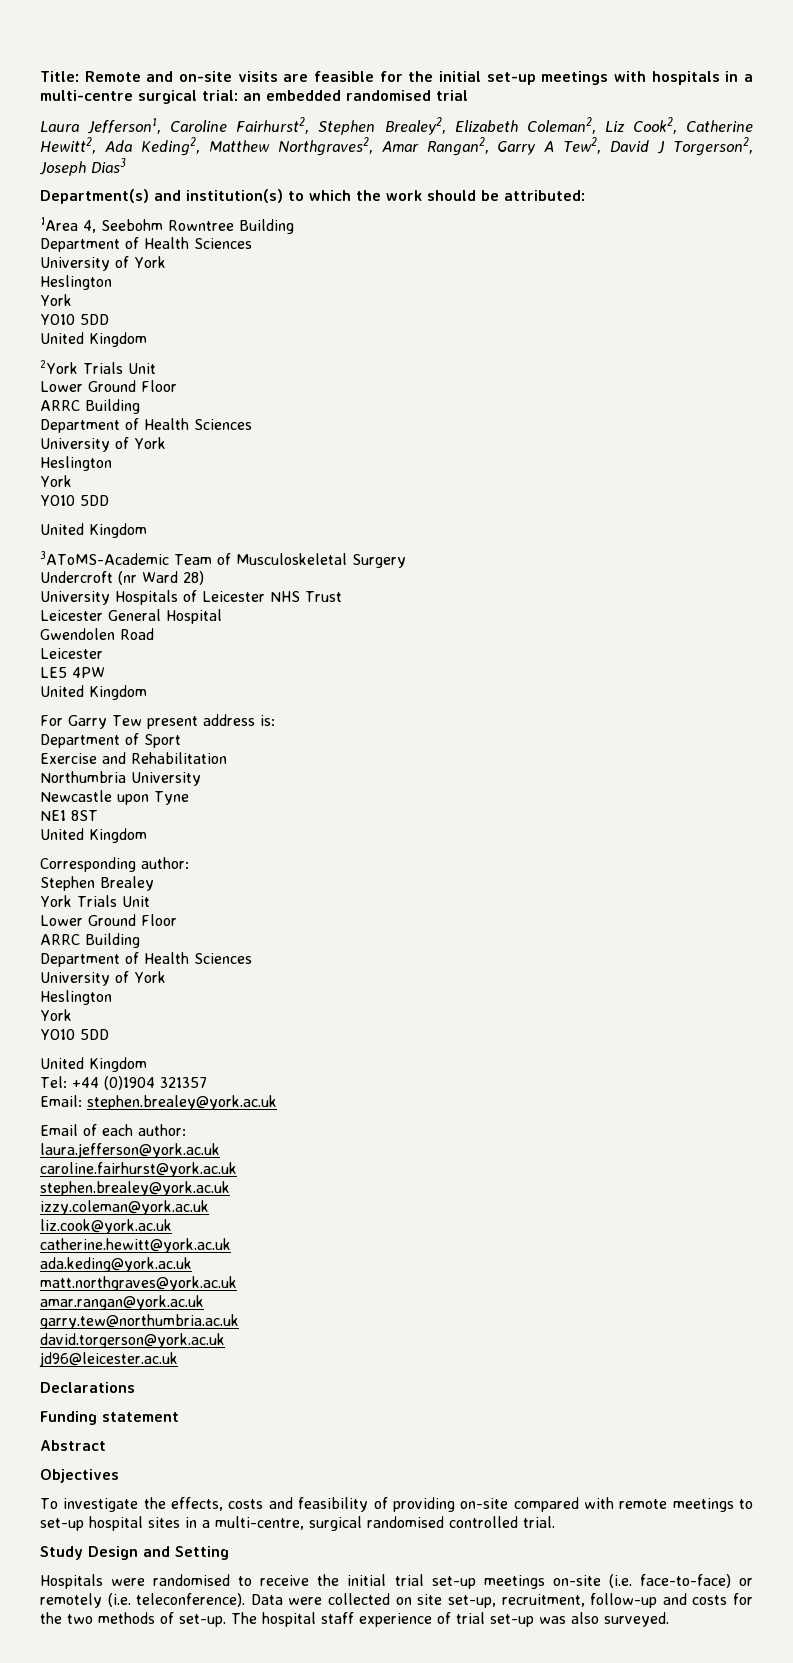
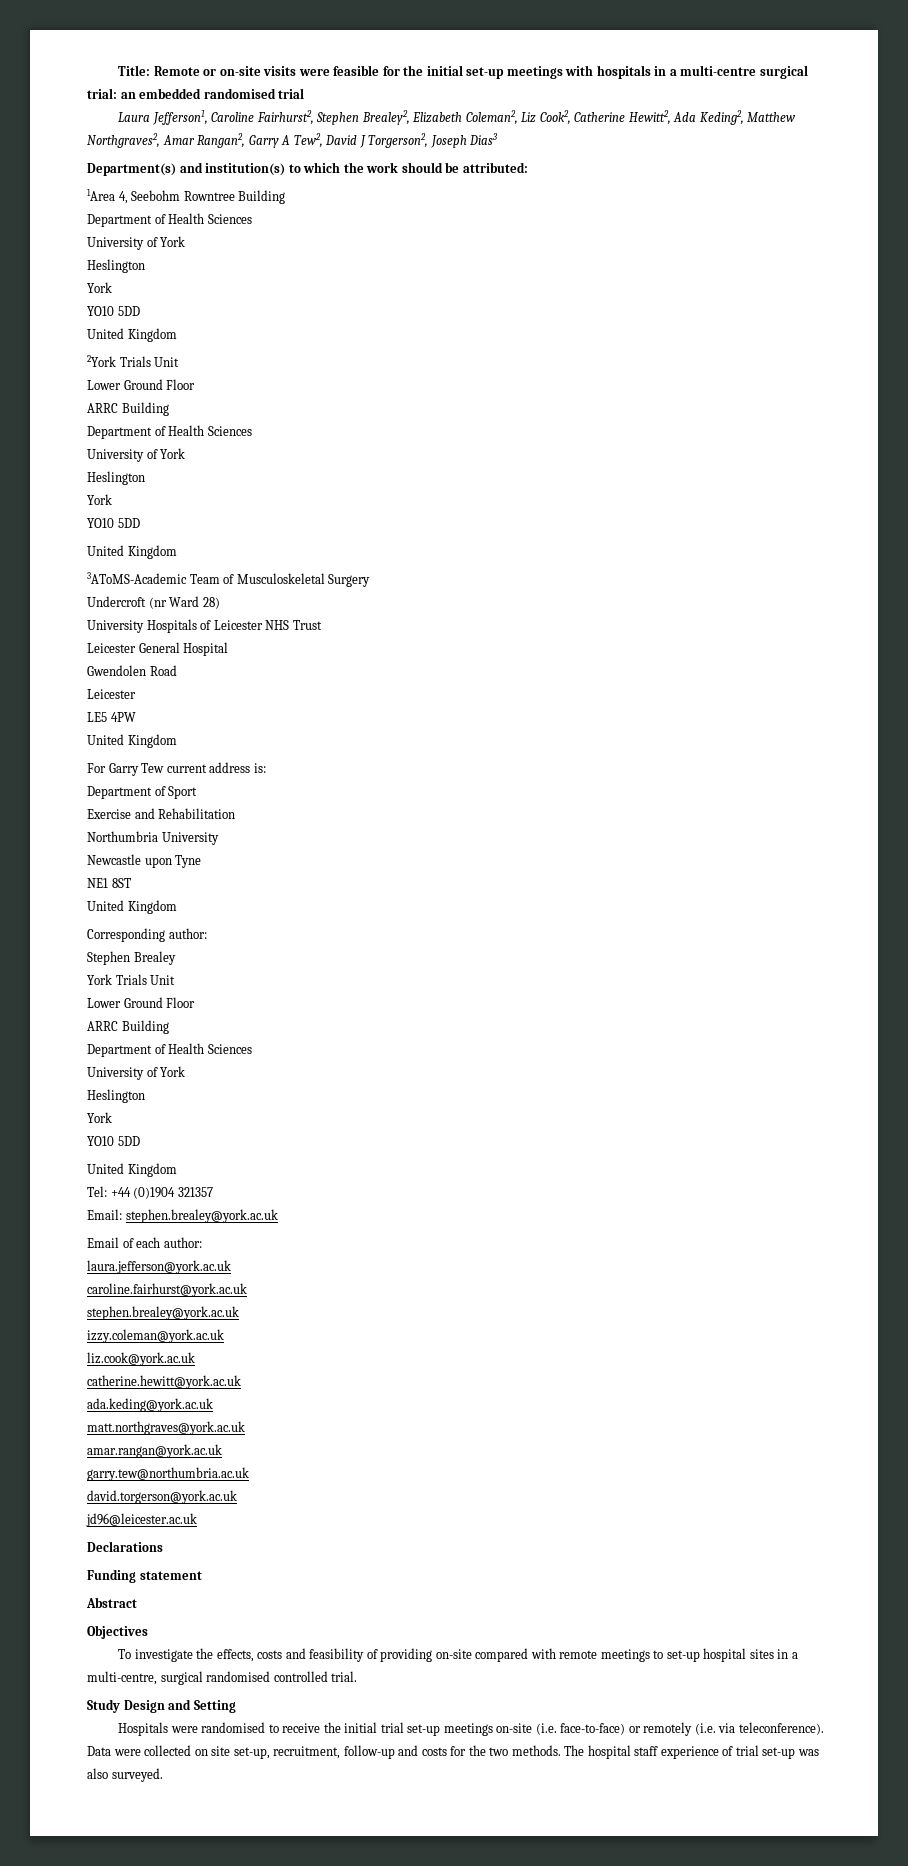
- Title: Remote and on-site visits are feasible for the initial set-up meetings with hospitals in a multi-centre surgical trial: an embedded randomised trial
+ Title: Remote or on-site visits were feasible for the initial set-up meetings with hospitals in a multi-centre surgical trial: an embedded randomised trial
- For Garry Tew present address is:
+ For Garry Tew current address is:
- Hospitals were randomised to receive the initial trial set-up meetings on-site (i.e. face-to-face) or remotely (i.e. teleconference).
+ Hospitals were randomised to receive the initial trial set-up meetings on-site (i.e. face-to-face) or remotely (i.e. via teleconference).
- Data were collected on site set-up, recruitment, follow-up and costs for the two methods of set-up.
+ Data were collected on site set-up, recruitment, follow-up and costs for the two methods.

